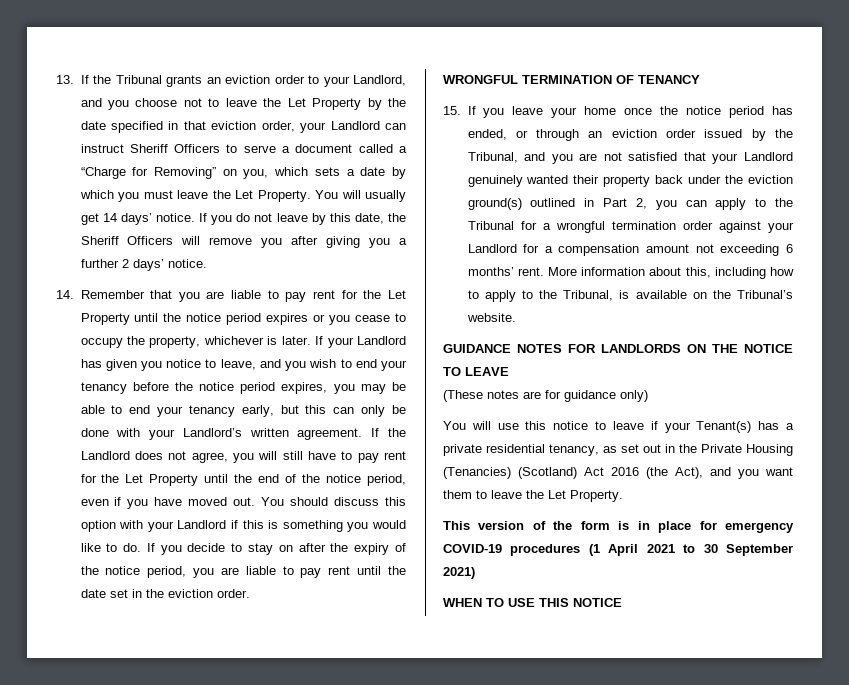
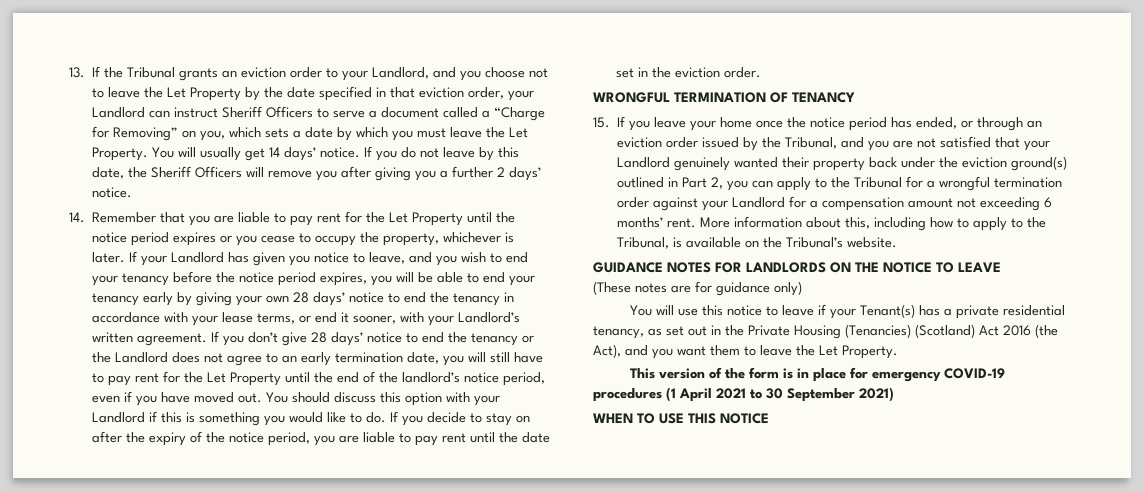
- If your Landlord has given you notice to leave, and you wish to end your tenancy before the notice period expires, you may be able to end your tenancy early, but this can only be done with your Landlord’s written agreement.
+ If your Landlord has given you notice to leave, and you wish to end your tenancy before the notice period expires, you will be able to end your tenancy early by giving your own 28 days’ notice to end the tenancy in accordance with your lease terms, or end it sooner, with your Landlord’s written agreement.
- If the Landlord does not agree, you will still have to pay rent for the Let Property until the end of the notice period, even if you have moved out.
+ If you don’t give 28 days’ notice to end the tenancy or the Landlord does not agree to an early termination date, you will still have to pay rent for the Let Property until the end of the landlord’s notice period, even if you have moved out.

